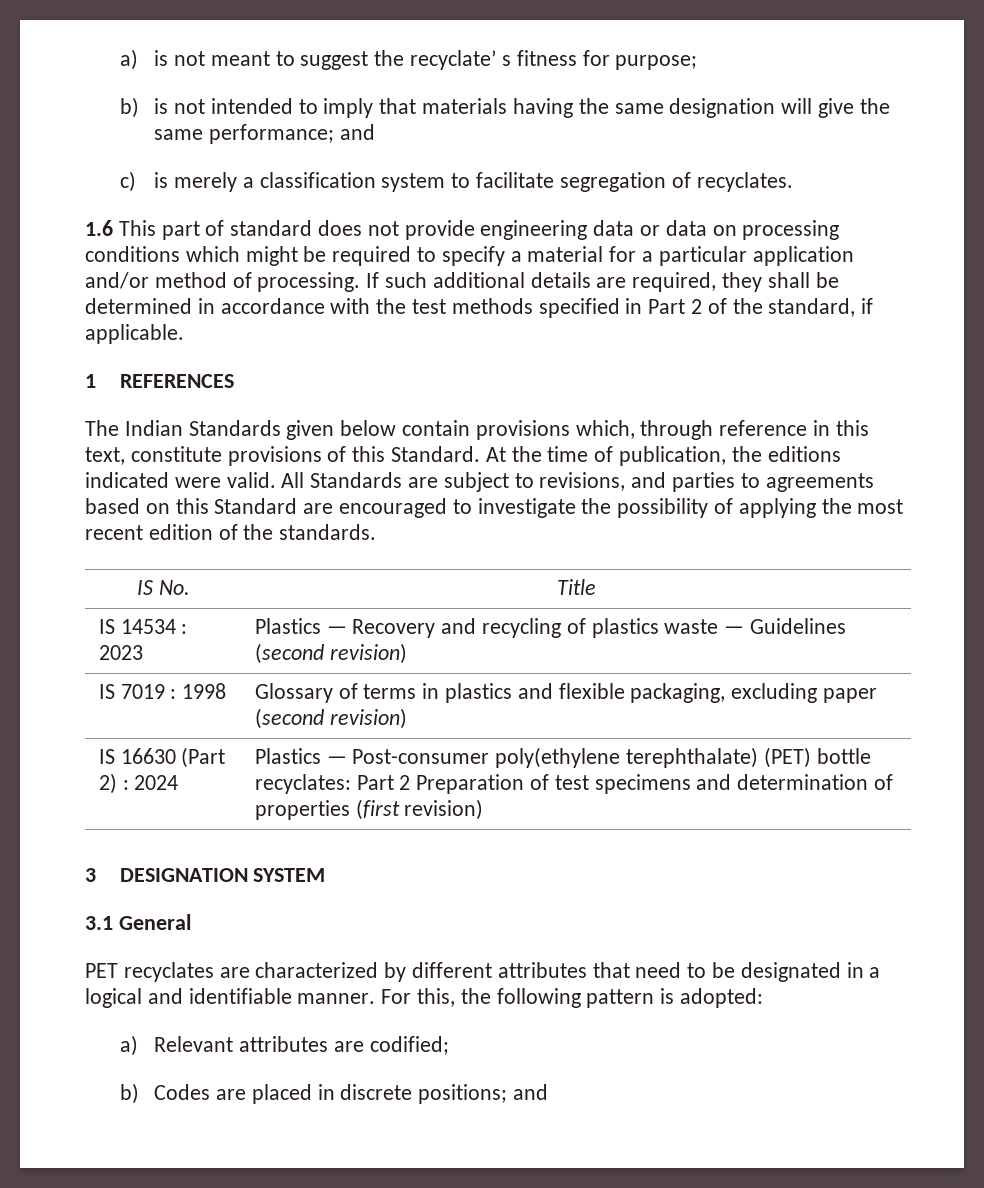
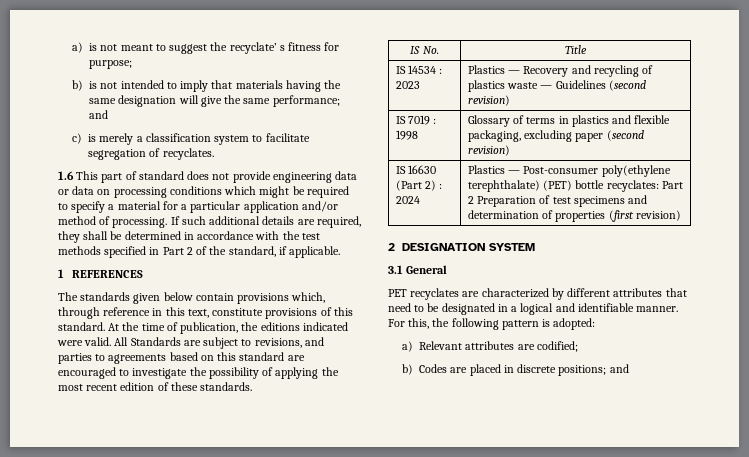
- The Indian Standards given below contain provisions which, through reference in this text, constitute provisions of this Standard.
+ The standards given below contain provisions which, through reference in this text, constitute provisions of this standard.
- All Standards are subject to revisions, and parties to agreements based on this Standard are encouraged to investigate the possibility of applying the most recent edition of the standards.
+ All Standards are subject to revisions, and parties to agreements based on this standard are encouraged to investigate the possibility of applying the most recent edition of these standards.
- 3 DESIGNATION SYSTEM
+ 2 DESIGNATION SYSTEM

